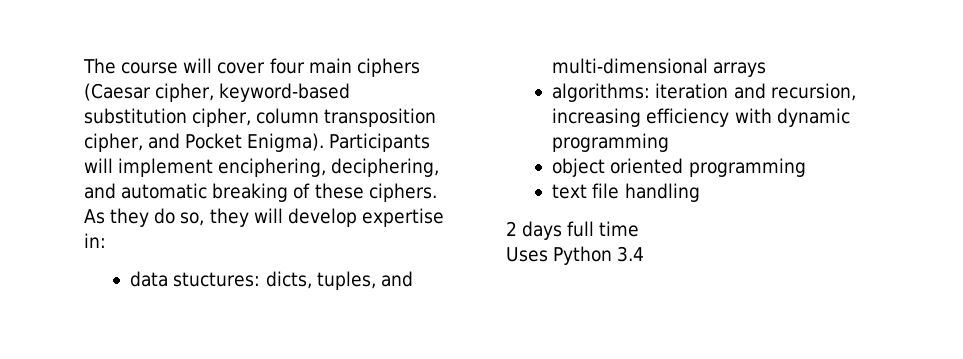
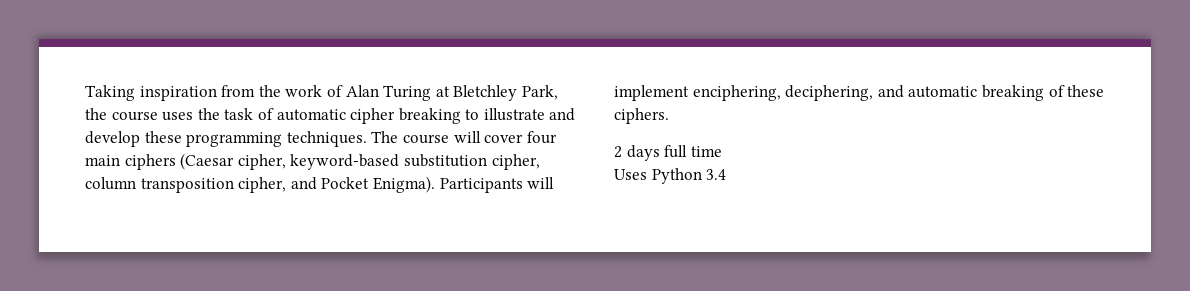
+ Taking inspiration from the work of Alan Turing at Bletchley Park, the course uses the task of automatic cipher breaking to illustrate and develop these programming techniques.
- As they do so, they will develop expertise in:
- data stuctures: dicts, tuples, and multi-dimensional arrays
- algorithms: iteration and recursion, increasing efficiency with dynamic programming
- object oriented programming
- text file handling

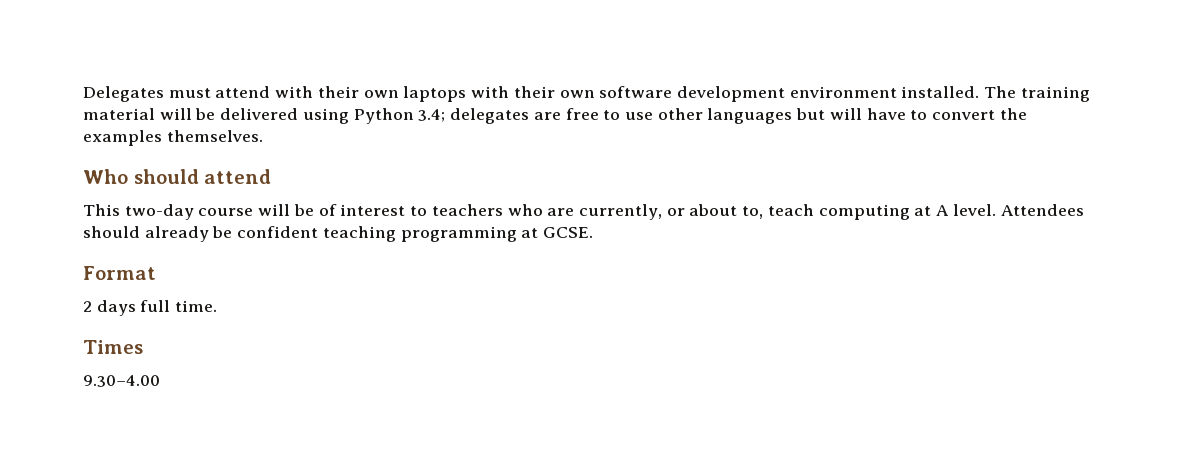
- Taking inspiration from the work of Alan Turing at Bletchley Park, the course uses the task of automatic cipher breaking to illustrate and develop these programming techniques. The course will cover four main ciphers (Caesar cipher, keyword-based substitution cipher, column transposition cipher, and Pocket Enigma). Participants will implement enciphering, deciphering, and automatic breaking of these ciphers.
+ Delegates must attend with their own laptops with their own software development environment installed. The training material will be delivered using Python 3.4; delegates are free to use other languages but will have to convert the examples themselves.
+ Who should attend
+ This two-day course will be of interest to teachers who are currently, or about to, teach computing at A level. Attendees should already be confident teaching programming at GCSE.
+ Format
- 2 days full time
- Uses Python 3.4
+ 2 days full time.
+ Times
+ 9.30–4.00

